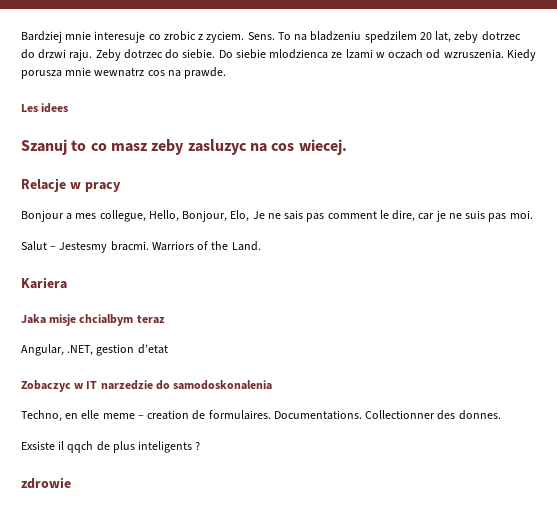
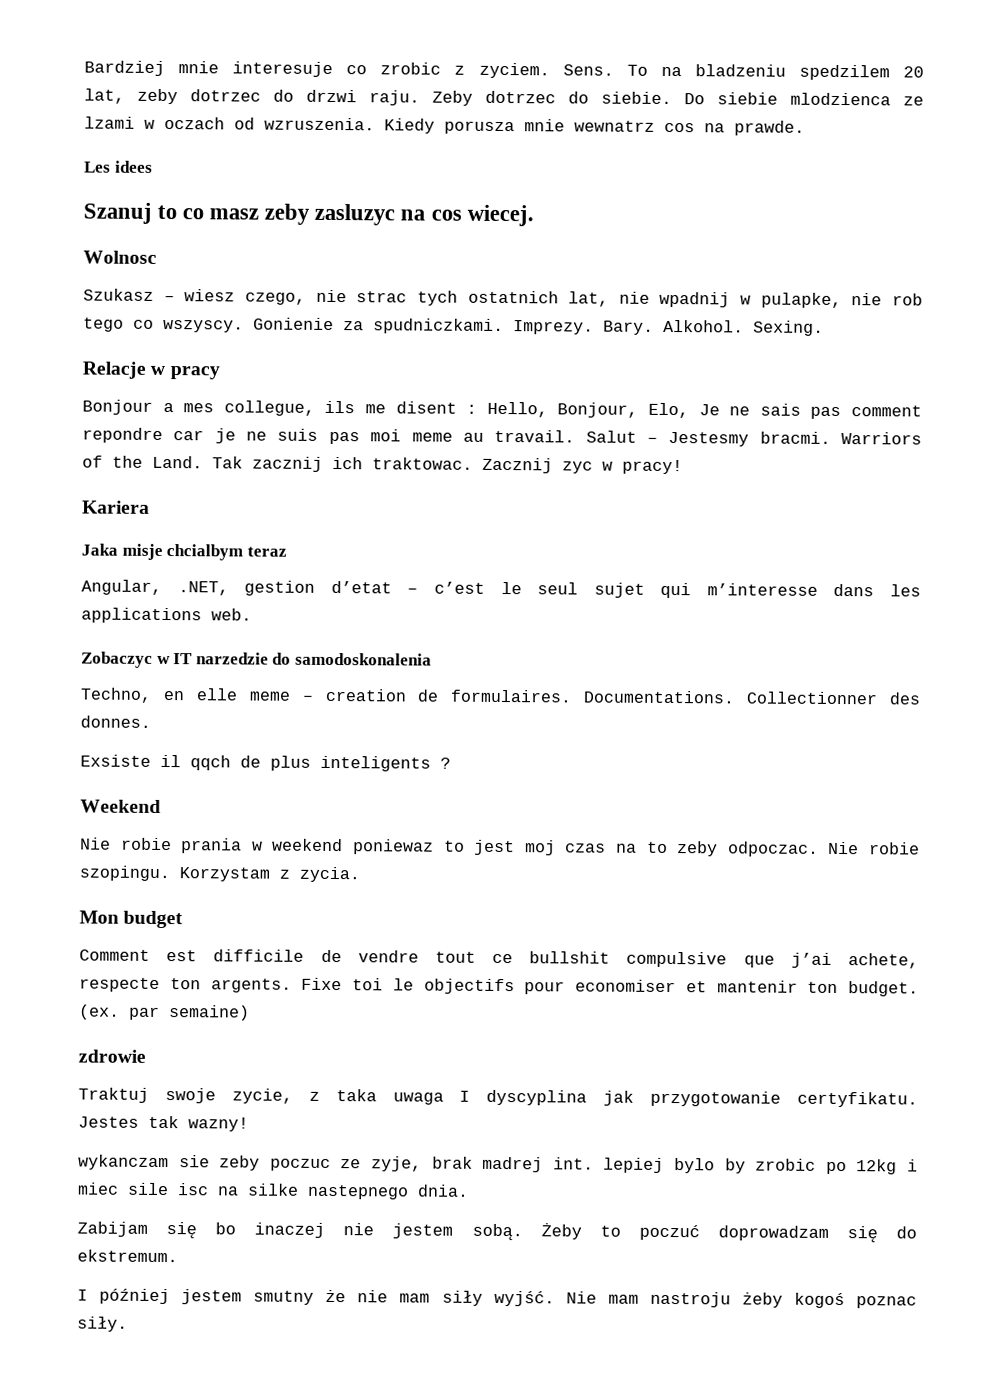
+ Wolnosc
+ Szukasz – wiesz czego, nie strac tych ostatnich lat, nie wpadnij w pulapke, nie rob tego co wszyscy. Gonienie za spudniczkami. Imprezy. Bary. Alkohol. Sexing.
- Bonjour a mes collegue, Hello, Bonjour, Elo, Je ne sais pas comment le dire, car je ne suis pas moi.
- Salut – Jestesmy bracmi.
+ Bonjour a mes collegue, ils me disent : Hello, Bonjour, Elo, Je ne sais pas comment repondre car je ne suis pas moi meme au travail. Salut – Jestesmy bracmi.
+ Tak zacznij ich traktowac. Zacznij zyc w pracy!
- Angular, .NET, gestion d’etat
+ Angular, .NET, gestion d’etat – c’est le seul sujet qui m’interesse dans les applications web.
+ Weekend
+ Nie robie prania w weekend poniewaz to jest moj czas na to zeby odpoczac. Nie robie szopingu. Korzystam z zycia.
+ Mon budget
+ Comment est difficile de vendre tout ce bullshit compulsive que j’ai achete, respecte ton argents. Fixe toi le objectifs pour economiser et mantenir ton budget. (ex. par semaine)
  zdrowie
+ Traktuj swoje zycie, z taka uwaga I dyscyplina jak przygotowanie certyfikatu. Jestes tak wazny!
+ wykanczam sie zeby poczuc ze zyje, brak madrej int. lepiej bylo by zrobic po 12kg i miec sile isc na silke nastepnego dnia.
+ Zabijam się bo inaczej nie jestem sobą. Żeby to poczuć doprowadzam się do ekstremum.
+ I później jestem smutny że nie mam siły wyjść. Nie mam nastroju żeby kogoś poznac siły.

